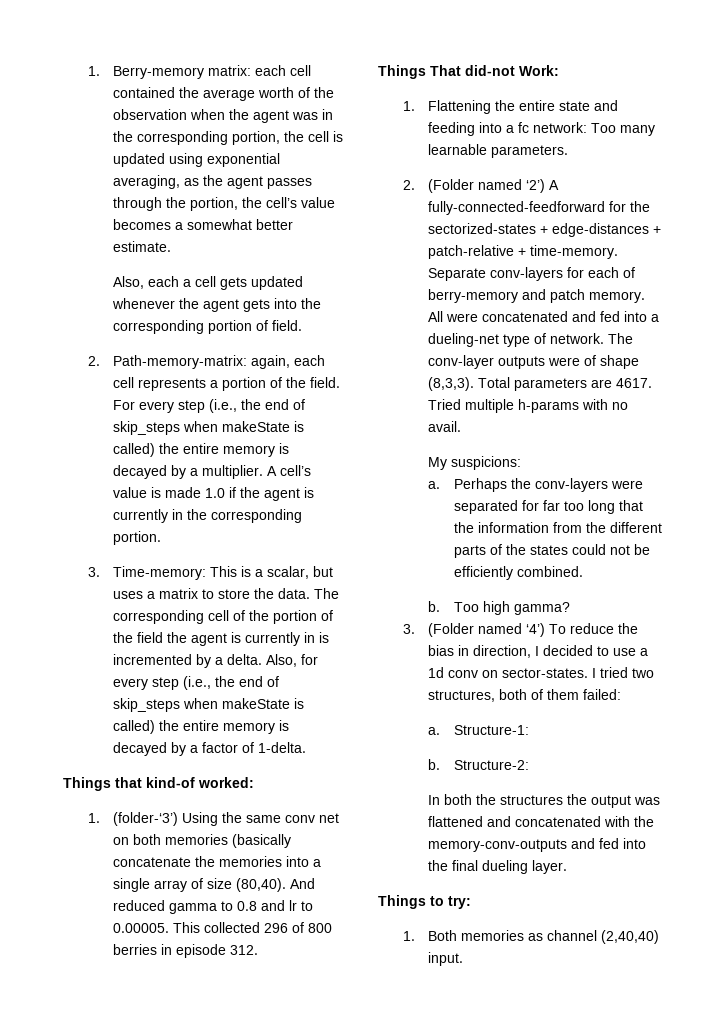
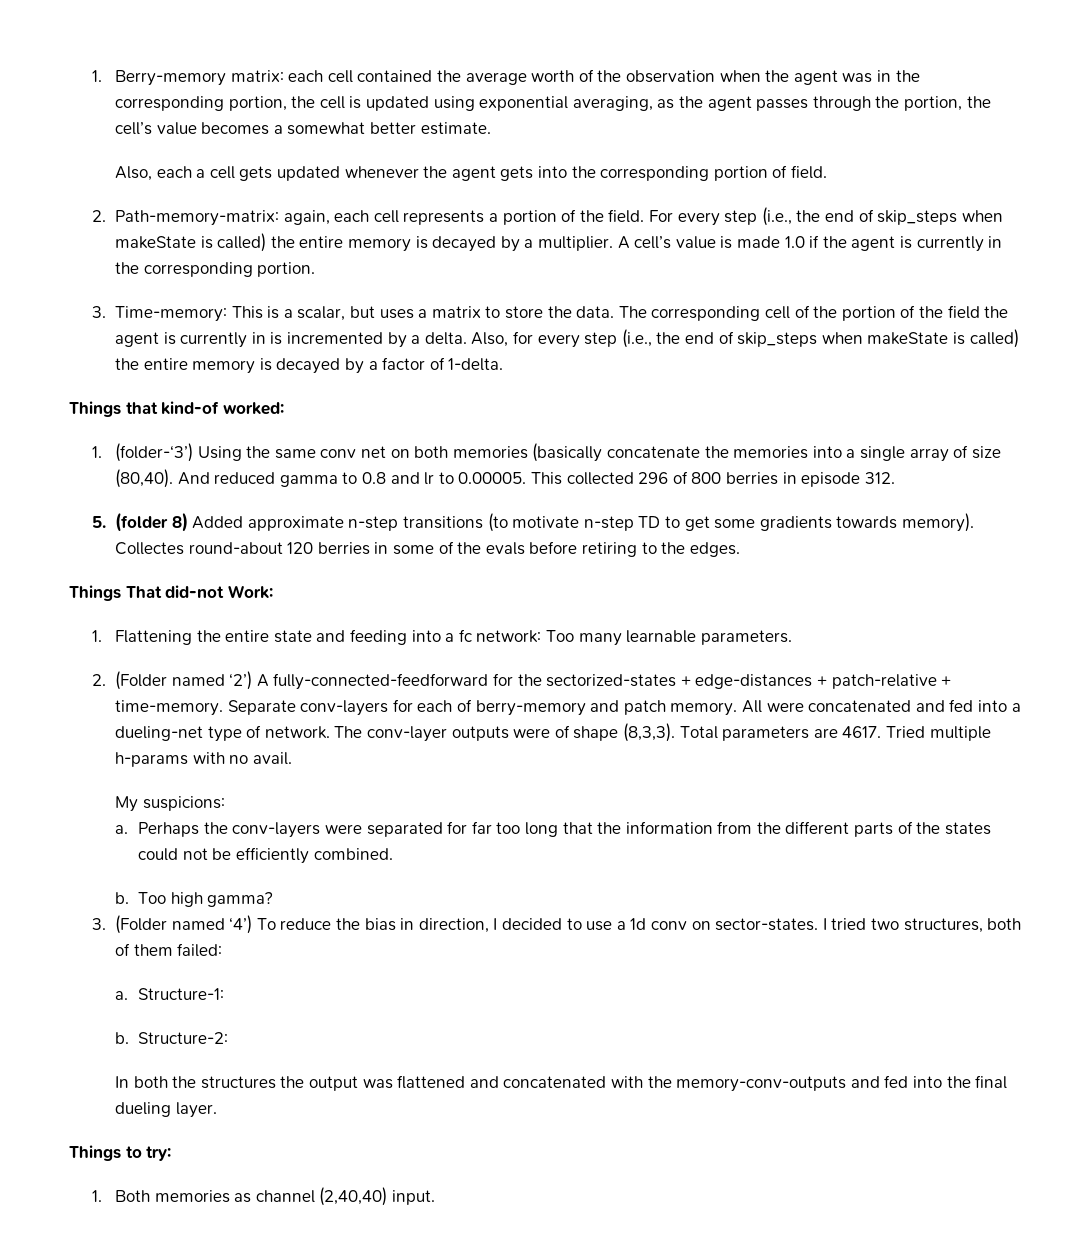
+ 5. (folder 8) Added approximate n-step transitions (to motivate n-step TD to get some gradients towards memory). Collectes round-about 120 berries in some of the evals before retiring to the edges.

